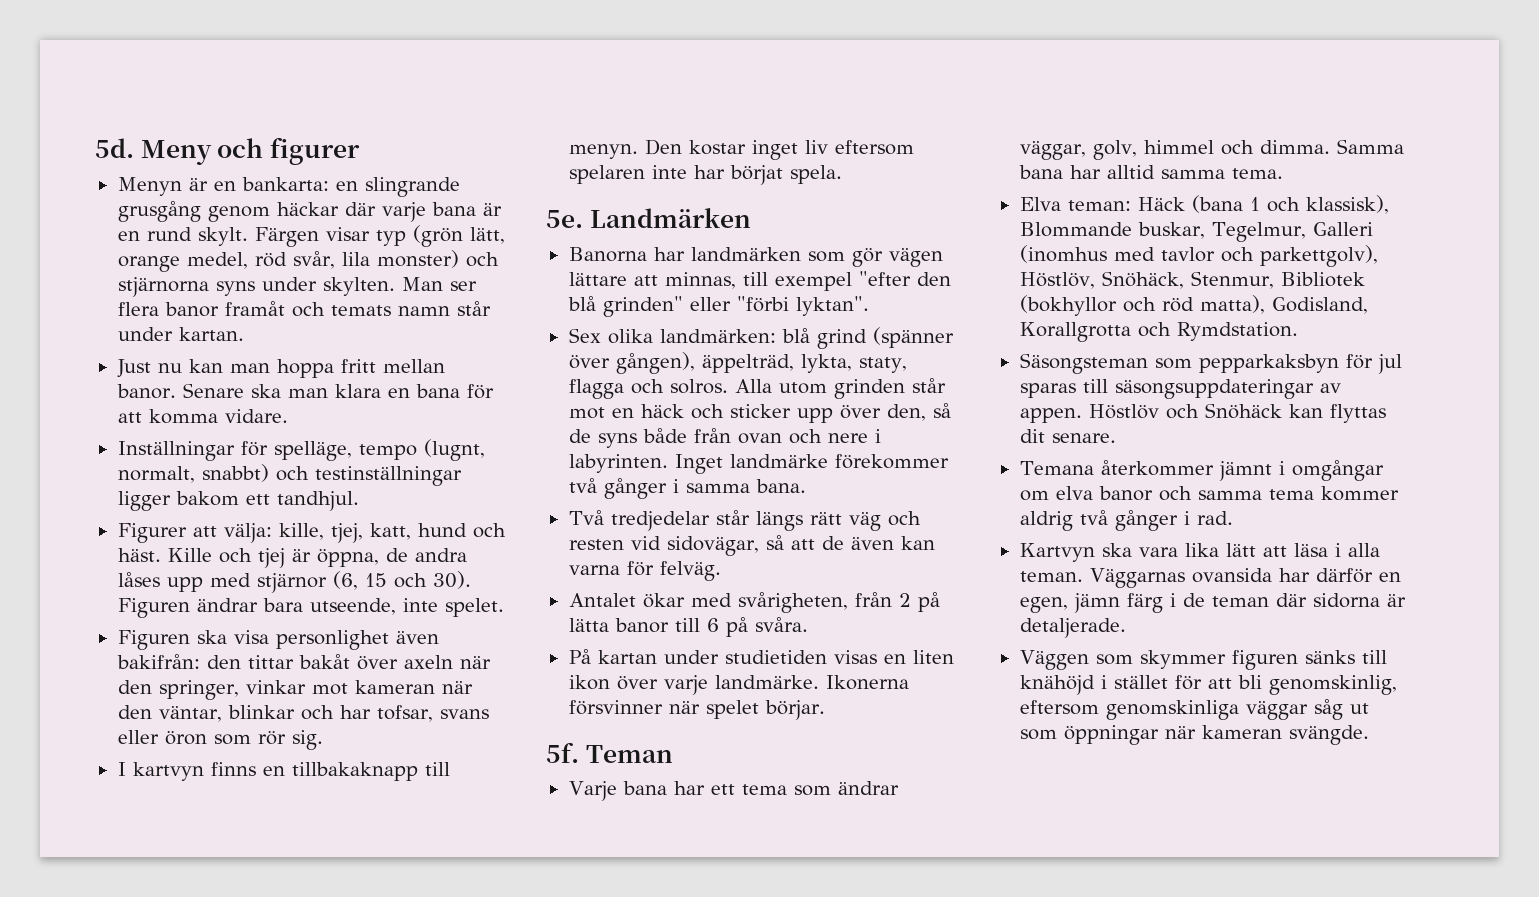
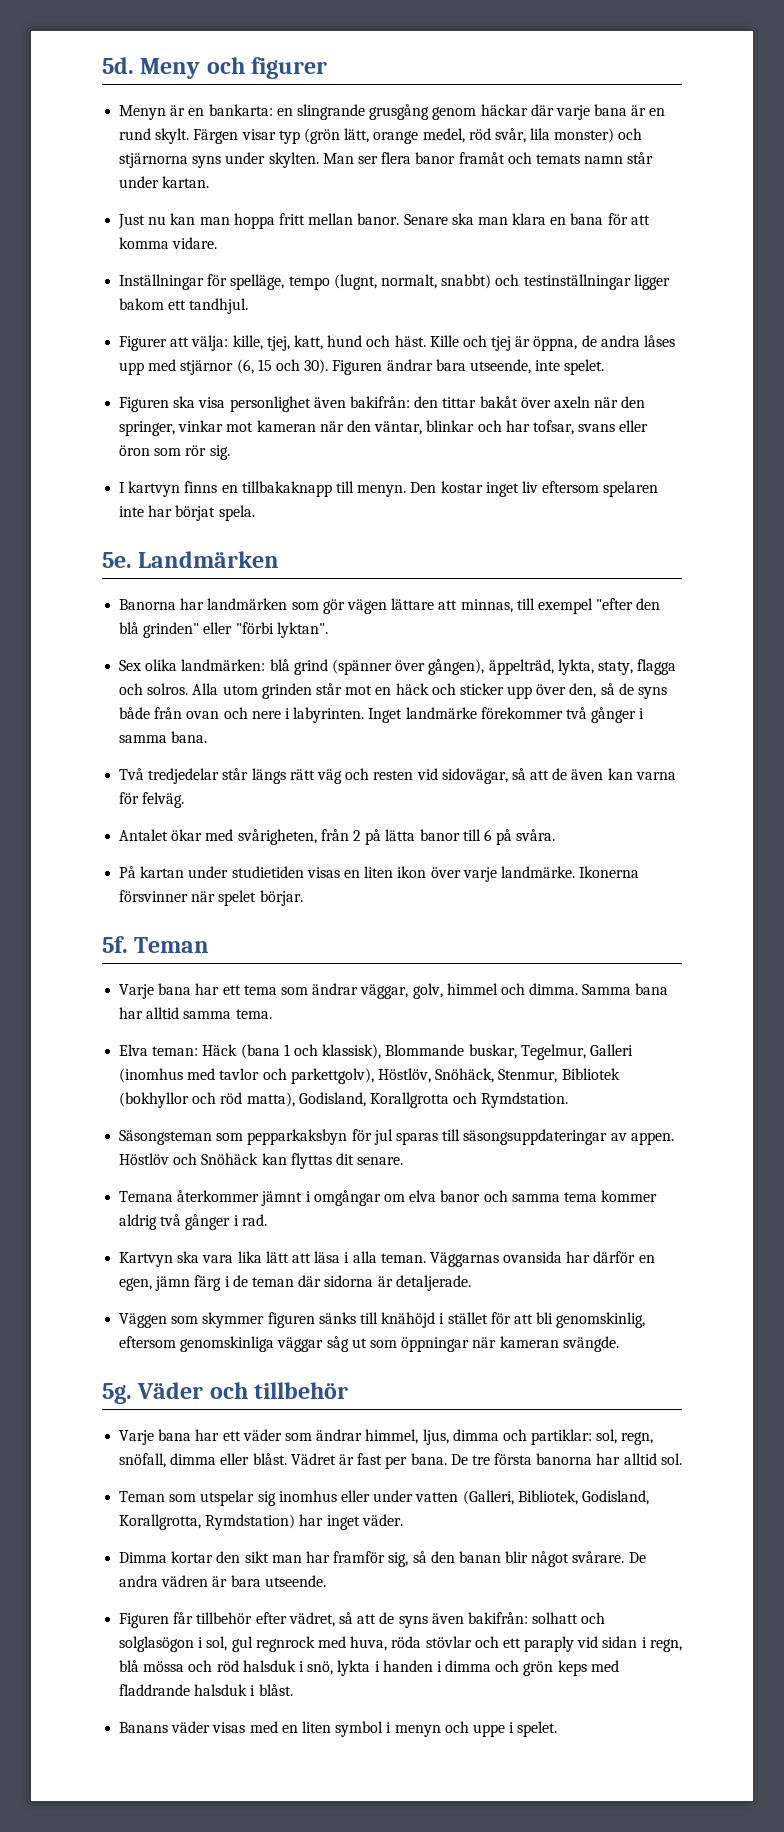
+ 5g. Väder och tillbehör
+ Varje bana har ett väder som ändrar himmel, ljus, dimma och partiklar: sol, regn, snöfall, dimma eller blåst. Vädret är fast per bana. De tre första banorna har alltid sol.
+ Teman som utspelar sig inomhus eller under vatten (Galleri, Bibliotek, Godisland, Korallgrotta, Rymdstation) har inget väder.
+ Dimma kortar den sikt man har framför sig, så den banan blir något svårare. De andra vädren är bara utseende.
+ Figuren får tillbehör efter vädret, så att de syns även bakifrån: solhatt och solglasögon i sol, gul regnrock med huva, röda stövlar och ett paraply vid sidan i regn, blå mössa och röd halsduk i snö, lykta i handen i dimma och grön keps med fladdrande halsduk i blåst.
+ Banans väder visas med en liten symbol i menyn och uppe i spelet.

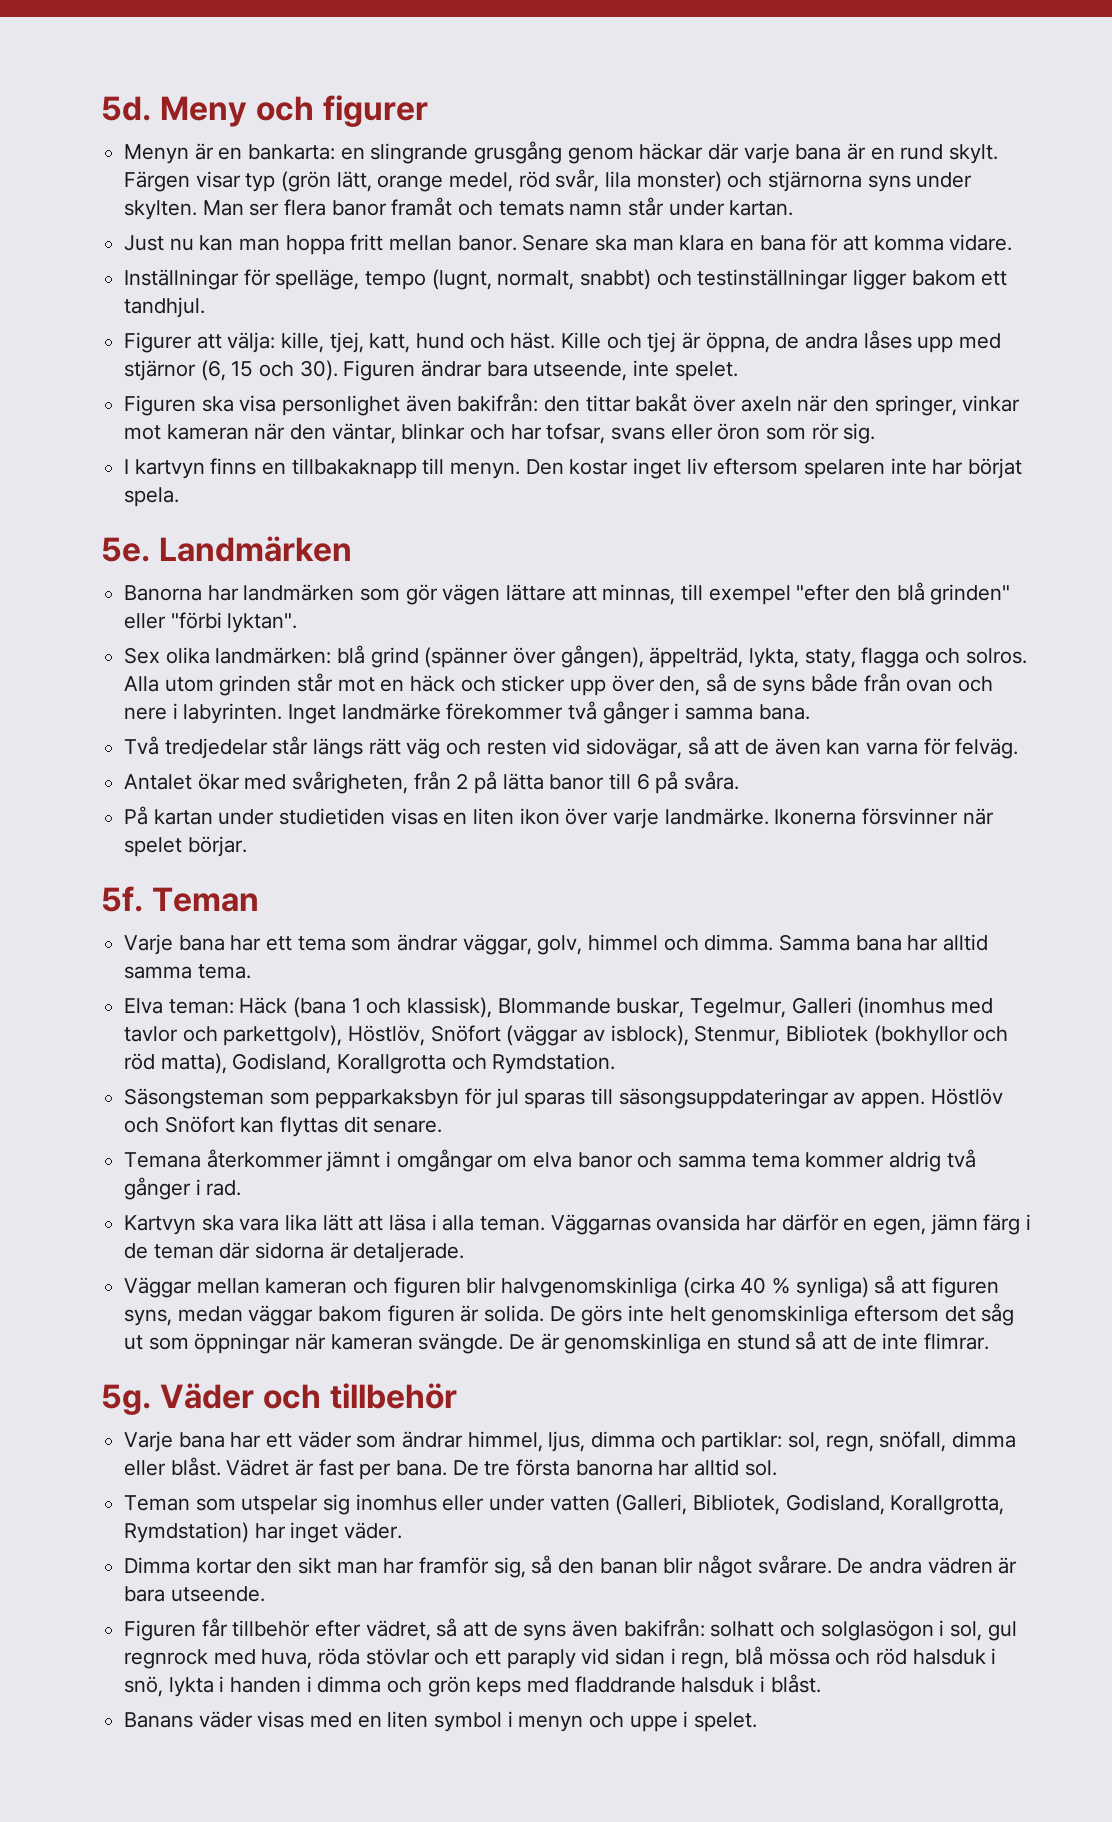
- Elva teman: Häck (bana 1 och klassisk), Blommande buskar, Tegelmur, Galleri (inomhus med tavlor och parkettgolv), Höstlöv, Snöhäck, Stenmur, Bibliotek (bokhyllor och röd matta), Godisland, Korallgrotta och Rymdstation.
+ Elva teman: Häck (bana 1 och klassisk), Blommande buskar, Tegelmur, Galleri (inomhus med tavlor och parkettgolv), Höstlöv, Snöfort (väggar av isblock), Stenmur, Bibliotek (bokhyllor och röd matta), Godisland, Korallgrotta och Rymdstation.
- Höstlöv och Snöhäck kan flyttas dit senare.
+ Höstlöv och Snöfort kan flyttas dit senare.
- Väggen som skymmer figuren sänks till knähöjd i stället för att bli genomskinlig, eftersom genomskinliga väggar såg ut som öppningar när kameran svängde.
+ Väggar mellan kameran och figuren blir halvgenomskinliga (cirka 40 % synliga) så att figuren syns, medan väggar bakom figuren är solida. De görs inte helt genomskinliga eftersom det såg ut som öppningar när kameran svängde. De är genomskinliga en stund så att de inte flimrar.

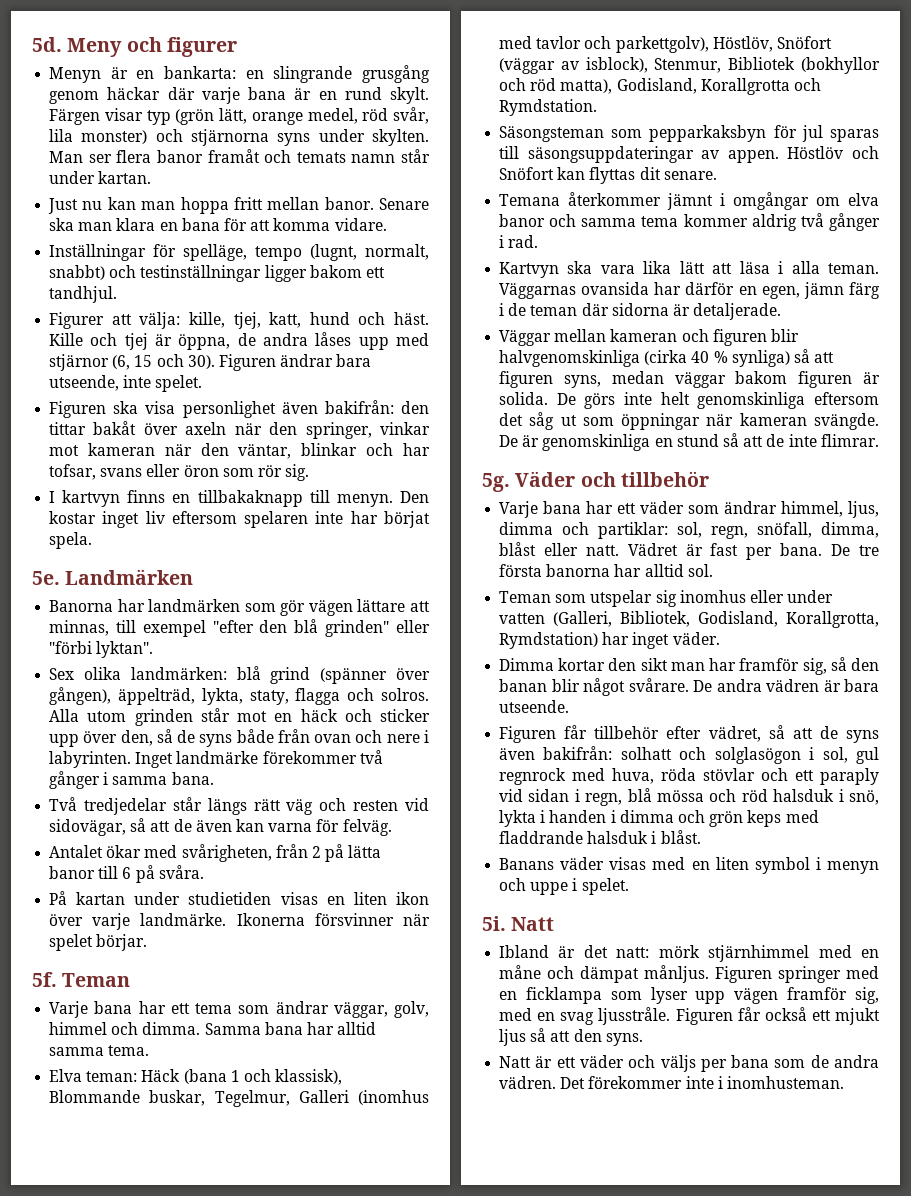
- Varje bana har ett väder som ändrar himmel, ljus, dimma och partiklar: sol, regn, snöfall, dimma eller blåst.
+ Varje bana har ett väder som ändrar himmel, ljus, dimma och partiklar: sol, regn, snöfall, dimma, blåst eller natt.
+ 5i. Natt
+ Ibland är det natt: mörk stjärnhimmel med en måne och dämpat månljus. Figuren springer med en ficklampa som lyser upp vägen framför sig, med en svag ljusstråle. Figuren får också ett mjukt ljus så att den syns.
+ Natt är ett väder och väljs per bana som de andra vädren. Det förekommer inte i inomhusteman.

